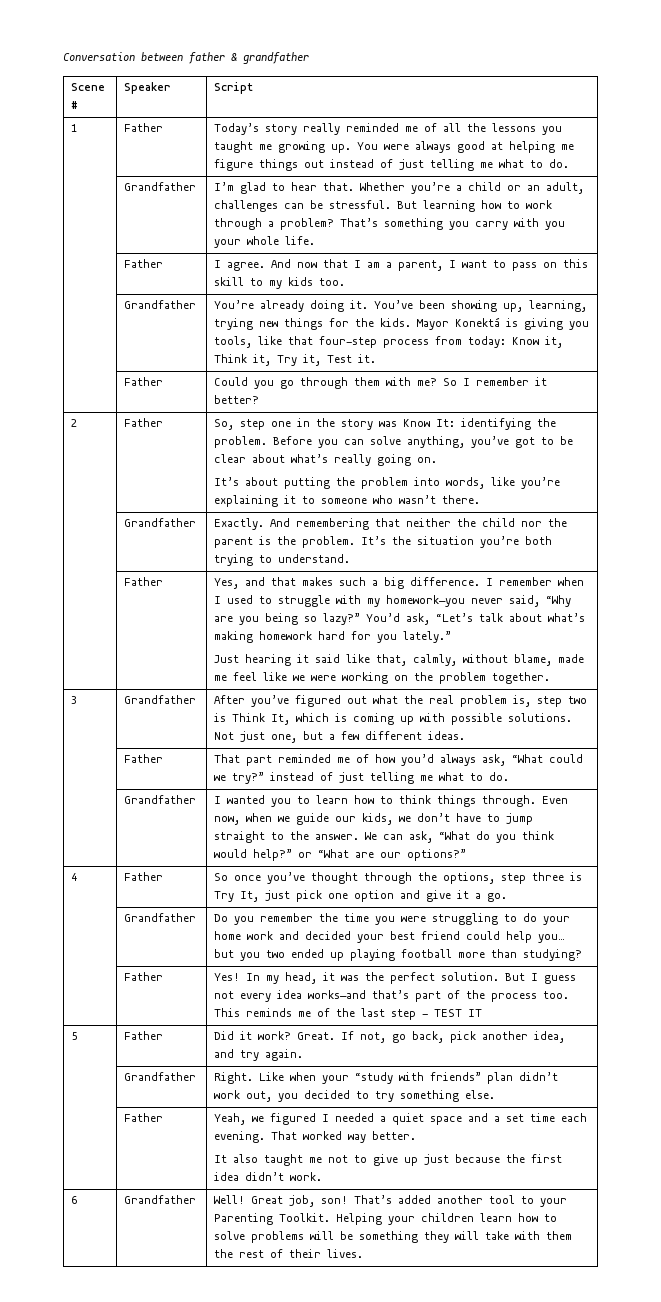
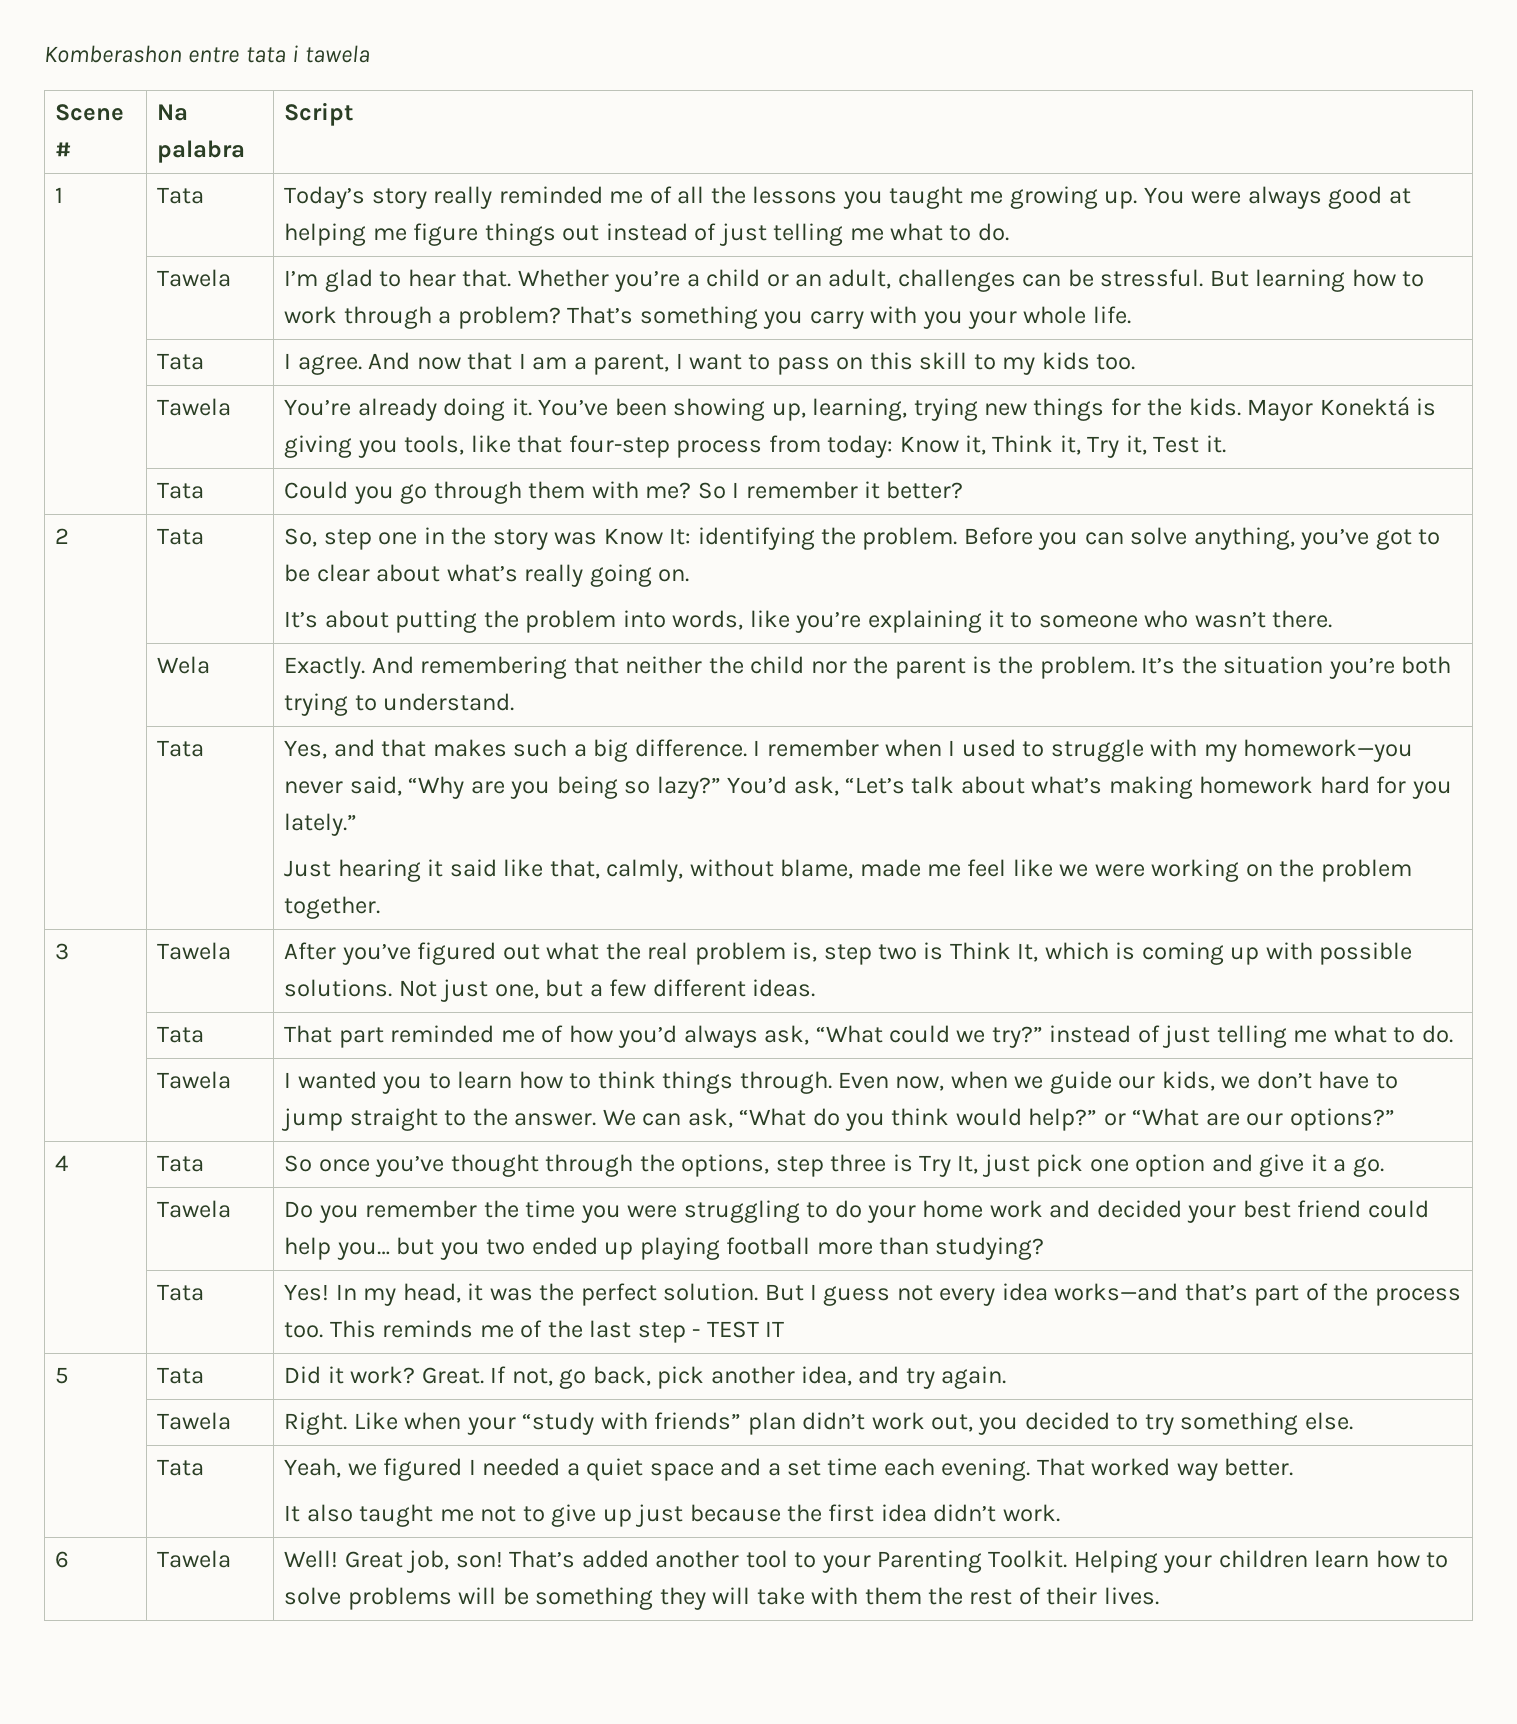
- Conversation between father & grandfather
+ Komberashon entre tata i tawela
- Scene # | Speaker | Script
+ Scene # | Na palabra | Script
- 1 | Father | Today’s story really reminded me of all the lessons you taught me growing up. You were always good at helping me figure things out instead of just telling me what to do.
+ 1 | Tata | Today’s story really reminded me of all the lessons you taught me growing up. You were always good at helping me figure things out instead of just telling me what to do.
- | Grandfather | I’m glad to hear that. Whether you’re a child or an adult, challenges can be stressful. But learning how to work through a problem? That’s something you carry with you your whole life.
+ | Tawela | I’m glad to hear that. Whether you’re a child or an adult, challenges can be stressful. But learning how to work through a problem? That’s something you carry with you your whole life.
- | Father | I agree. And now that I am a parent, I want to pass on this skill to my kids too.
+ | Tata | I agree. And now that I am a parent, I want to pass on this skill to my kids too.
- | Grandfather | You’re already doing it. You’ve been showing up, learning, trying new things for the kids. Mayor Konektá is giving you tools, like that four-step process from today: Know it, Think it, Try it, Test it.
+ | Tawela | You’re already doing it. You’ve been showing up, learning, trying new things for the kids. Mayor Konektá is giving you tools, like that four-step process from today: Know it, Think it, Try it, Test it.
- | Father | Could you go through them with me? So I remember it better?
+ | Tata | Could you go through them with me? So I remember it better?
- 2 | Father
+ 2 | Tata
- | Grandfather | Exactly. And remembering that neither the child nor the parent is the problem. It’s the situation you’re both trying to understand.
- | Father
+ | Wela | Exactly. And remembering that neither the child nor the parent is the problem. It’s the situation you’re both trying to understand.
+ | Tata
- 3 | Grandfather | After you’ve figured out what the real problem is, step two is Think It, which is coming up with possible solutions. Not just one, but a few different ideas.
+ 3 | Tawela | After you’ve figured out what the real problem is, step two is Think It, which is coming up with possible solutions. Not just one, but a few different ideas.
- | Father | That part reminded me of how you’d always ask, “What could we try?” instead of just telling me what to do.
- | Grandfather
+ | Tata | That part reminded me of how you’d always ask, “What could we try?” instead of just telling me what to do.
+ | Tawela
- 4 | Father | So once you’ve thought through the options, step three is Try It, just pick one option and give it a go.
+ 4 | Tata | So once you’ve thought through the options, step three is Try It, just pick one option and give it a go.
- | Grandfather | Do you remember the time you were struggling to do your home work and decided your best friend could help you… but you two ended up playing football more than studying?
+ | Tawela | Do you remember the time you were struggling to do your home work and decided your best friend could help you… but you two ended up playing football more than studying?
- | Father | Yes! In my head, it was the perfect solution. But I guess not every idea works—and that’s part of the process too. This reminds me of the last step - TEST IT
+ | Tata | Yes! In my head, it was the perfect solution. But I guess not every idea works—and that’s part of the process too. This reminds me of the last step - TEST IT
- 5 | Father | Did it work? Great. If not, go back, pick another idea, and try again.
+ 5 | Tata | Did it work? Great. If not, go back, pick another idea, and try again.
- | Grandfather | Right. Like when your “study with friends” plan didn’t work out, you decided to try something else.
+ | Tawela | Right. Like when your “study with friends” plan didn’t work out, you decided to try something else.
- | Father | Yeah, we figured I needed a quiet space and a set time each evening. That worked way better.
+ | Tata | Yeah, we figured I needed a quiet space and a set time each evening. That worked way better.
- 6 | Grandfather | Well! Great job, son! That’s added another tool to your Parenting Toolkit. Helping your children learn how to solve problems will be something they will take with them the rest of their lives.
+ 6 | Tawela | Well! Great job, son! That’s added another tool to your Parenting Toolkit. Helping your children learn how to solve problems will be something they will take with them the rest of their lives.

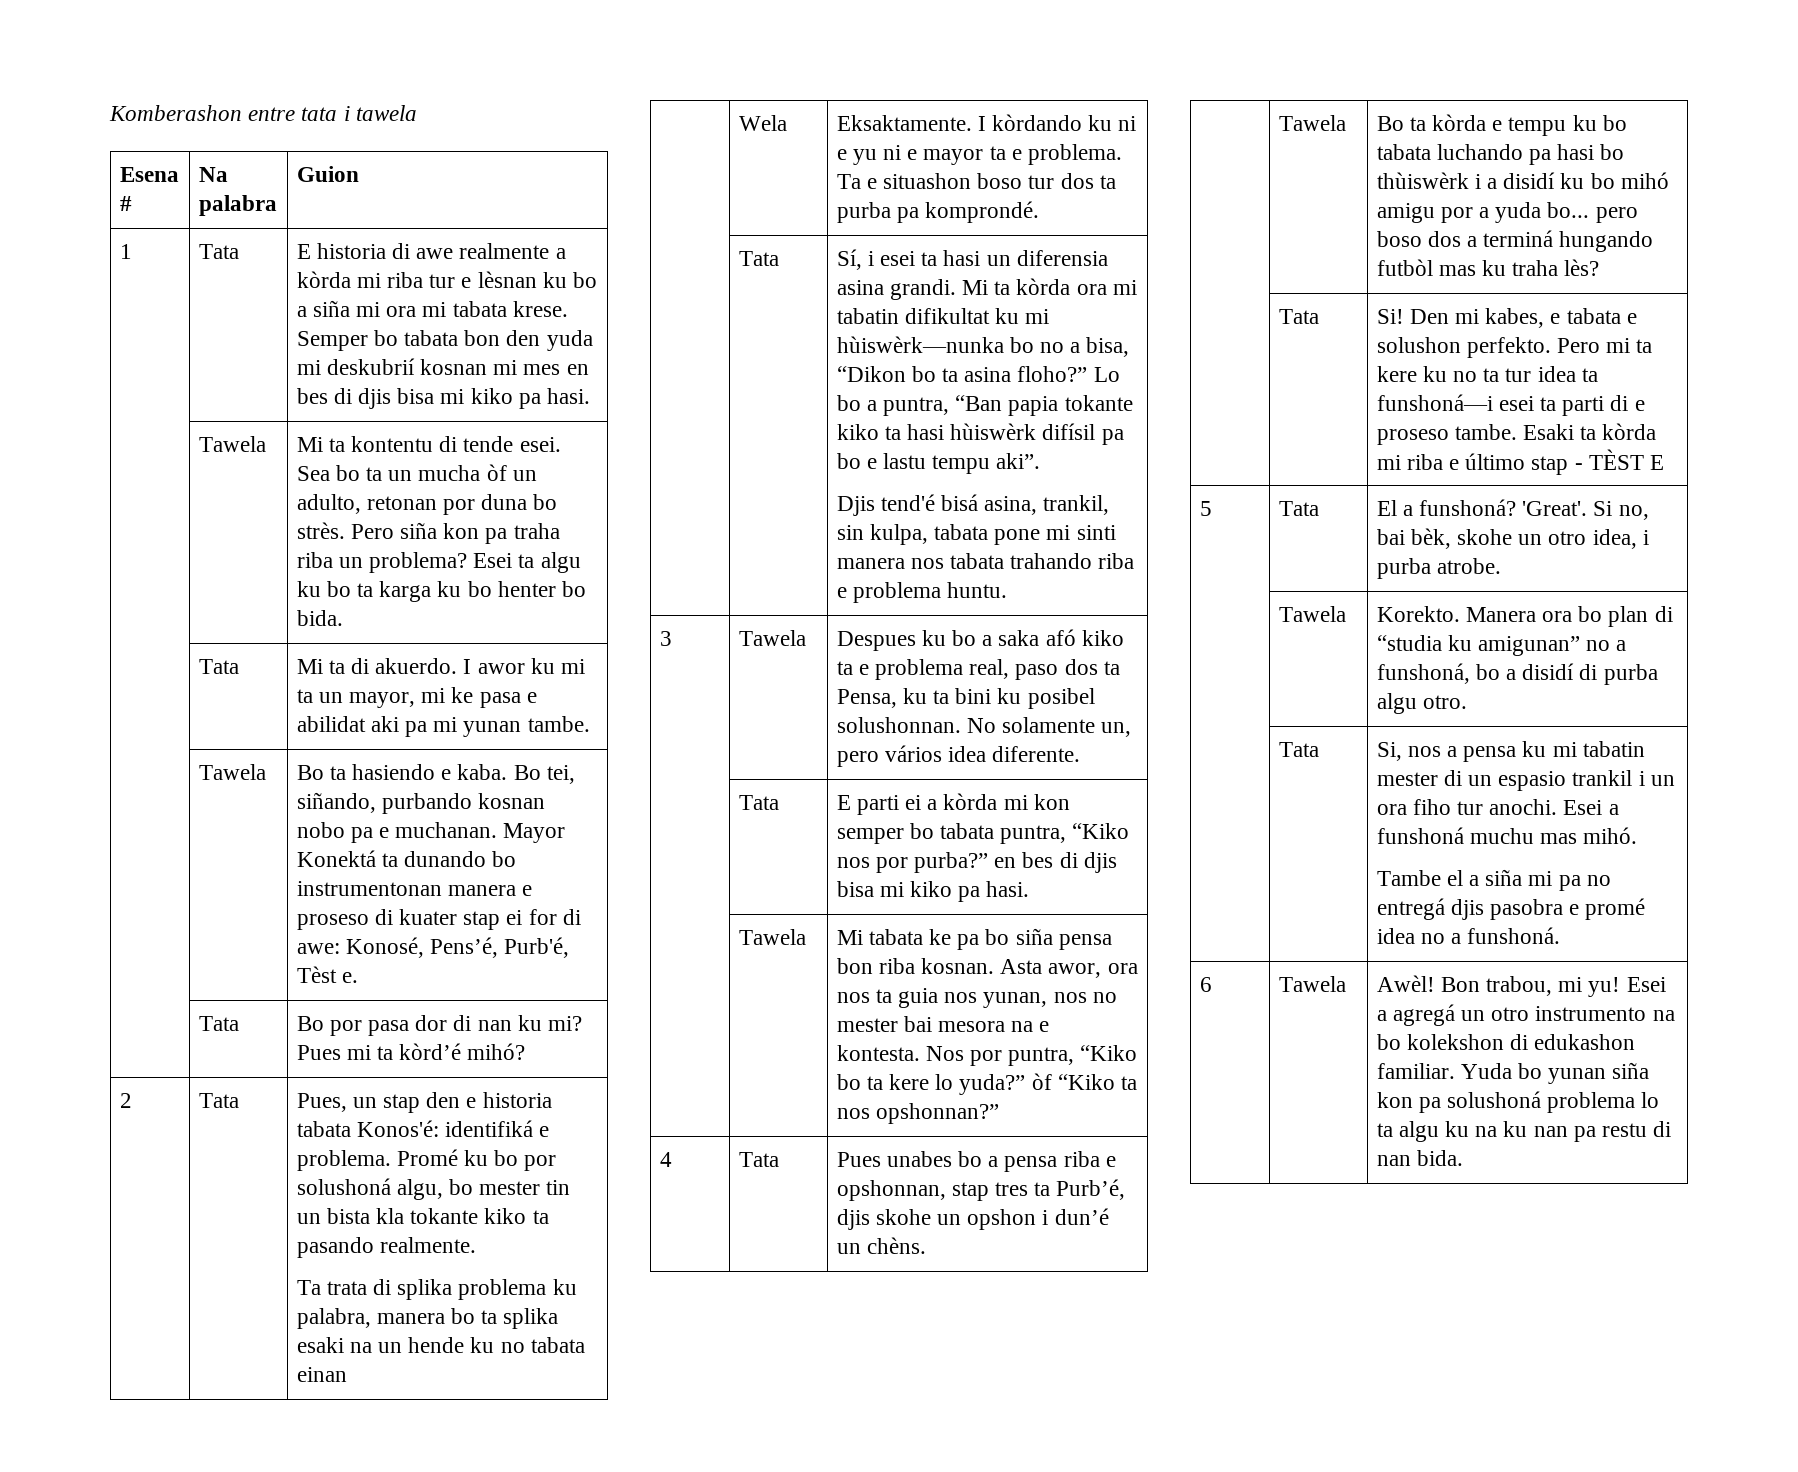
- Scene # | Na palabra | Script
+ Esena # | Na palabra | Guion
- Today’s story really reminded me of all the lessons you taught me growing up. You were always good at helping me figure things out instead of just telling me what to do.
- | Tawela | I’m glad to hear that. Whether you’re a child or an adult, challenges can be stressful. But learning how to work through a problem? That’s something you carry with you your whole life.
- | Tata | I agree. And now that I am a parent, I want to pass on this skill to my kids too.
- | Tawela | You’re already doing it. You’ve been showing up, learning, trying new things for the kids. Mayor Konektá is giving you tools, like that four-step process from today: Know it, Think it, Try it, Test it.
- | Tata | Could you go through them with me? So I remember it better?
- 2 | Tata | So, step one in the story was Know It: identifying the problem. Before you can solve anything, you’ve got to be clear about what’s really going on.
- It’s about putting the problem into words, like you’re explaining it to someone who wasn’t there.
- | Wela | Exactly. And remembering that neither the child nor the parent is the problem. It’s the situation you’re both trying to understand.
- | Tata | Yes, and that makes such a big difference. I remember when I used to struggle with my homework—you never said, “Why are you being so lazy?” You’d ask, “Let’s talk about what’s making homework hard for you lately.”
- Just hearing it said like that, calmly, without blame, made me feel like we were working on the problem together.
- 3 | Tawela | After you’ve figured out what the real problem is, step two is Think It, which is coming up with possible solutions. Not just one, but a few different ideas.
- | Tata | That part reminded me of how you’d always ask, “What could we try?” instead of just telling me what to do.
- | Tawela | I wanted you to learn how to think things through. Even now, when we guide our kids, we don’t have to jump straight to the answer. We can ask, “What do you think would help?” or “What are our options?”
- 4 | Tata | So once you’ve thought through the options, step three is Try It, just pick one option and give it a go.
- | Tawela | Do you remember the time you were struggling to do your home work and decided your best friend could help you… but you two ended up playing football more than studying?
- | Tata | Yes! In my head, it was the perfect solution. But I guess not every idea works—and that’s part of the process too. This reminds me of the last step - TEST IT
- 5 | Tata | Did it work? Great. If not, go back, pick another idea, and try again.
- | Tawela | Right. Like when your “study with friends” plan didn’t work out, you decided to try something else.
- | Tata | Yeah, we figured I needed a quiet space and a set time each evening. That worked way better.
- It also taught me not to give up just because the first idea didn’t work.
- 6 | Tawela | Well! Great job, son! That’s added another tool to your Parenting Toolkit. Helping your children learn how to solve problems will be something they will take with them the rest of their lives.
+ E historia di awe realmente a kòrda mi riba tur e lèsnan ku bo a siña mi ora mi tabata krese. Semper bo tabata bon den yuda mi deskubrií kosnan mi mes en bes di djis bisa mi kiko pa hasi.
+ | Tawela | Mi ta kontentu di tende esei. Sea bo ta un mucha òf un adulto, retonan por duna bo strès. Pero siña kon pa traha riba un problema? Esei ta algu ku bo ta karga ku bo henter bo bida.
+ | Tata | Mi ta di akuerdo. I awor ku mi ta un mayor, mi ke pasa e abilidat aki pa mi yunan tambe.
+ | Tawela | Bo ta hasiendo e kaba. Bo tei, siñando, purbando kosnan nobo pa e muchanan. Mayor Konektá ta dunando bo instrumentonan manera e proseso di kuater stap ei for di awe: Konosé, Pens’é, Purb'é, Tèst e.
+ | Tata | Bo por pasa dor di nan ku mi? Pues mi ta kòrd’é mihó?
+ 2 | Tata | Pues, un stap den e historia tabata Konos'é: identifiká e problema. Promé ku bo por solushoná algu, bo mester tin un bista kla tokante kiko ta pasando realmente.
+ Ta trata di splika problema ku palabra, manera bo ta splika esaki na un hende ku no tabata einan
+ | Wela | Eksaktamente. I kòrdando ku ni e yu ni e mayor ta e problema. Ta e situashon boso tur dos ta purba pa komprondé.
+ | Tata | Sí, i esei ta hasi un diferensia asina grandi. Mi ta kòrda ora mi tabatin difikultat ku mi hùiswèrk—nunka bo no a bisa, “Dikon bo ta asina floho?” Lo bo a puntra, “Ban papia tokante kiko ta hasi hùiswèrk difísil pa bo e lastu tempu aki”.
+ Djis tend'é bisá asina, trankil, sin kulpa, tabata pone mi sinti manera nos tabata trahando riba e problema huntu.
+ 3 | Tawela | Despues ku bo a saka afó kiko ta e problema real, paso dos ta Pensa, ku ta bini ku posibel solushonnan. No solamente un, pero vários idea diferente.
+ | Tata | E parti ei a kòrda mi kon semper bo tabata puntra, “Kiko nos por purba?” en bes di djis bisa mi kiko pa hasi.
+ | Tawela | Mi tabata ke pa bo siña pensa bon riba kosnan. Asta awor, ora nos ta guia nos yunan, nos no mester bai mesora na e kontesta. Nos por puntra, “Kiko bo ta kere lo yuda?” òf “Kiko ta nos opshonnan?”
+ 4 | Tata | Pues unabes bo a pensa riba e opshonnan, stap tres ta Purb’é, djis skohe un opshon i dun’é un chèns.
+ | Tawela | Bo ta kòrda e tempu ku bo tabata luchando pa hasi bo thùiswèrk i a disidí ku bo mihó amigu por a yuda bo... pero boso dos a terminá hungando futbòl mas ku traha lès?
+ | Tata | Si! Den mi kabes, e tabata e solushon perfekto. Pero mi ta kere ku no ta tur idea ta funshoná—i esei ta parti di e proseso tambe. Esaki ta kòrda mi riba e último stap - TÈST E
+ 5 | Tata | El a funshoná? 'Great'. Si no, bai bèk, skohe un otro idea, i purba atrobe.
+ | Tawela | Korekto. Manera ora bo plan di “studia ku amigunan” no a funshoná, bo a disidí di purba algu otro.
+ | Tata | Si, nos a pensa ku mi tabatin mester di un espasio trankil i un ora fiho tur anochi. Esei a funshoná muchu mas mihó.
+ Tambe el a siña mi pa no entregá djis pasobra e promé idea no a funshoná.
+ 6 | Tawela | Awèl! Bon trabou, mi yu! Esei a agregá un otro instrumento na bo kolekshon di edukashon familiar. Yuda bo yunan siña kon pa solushoná problema lo ta algu ku na ku nan pa restu di nan bida.

